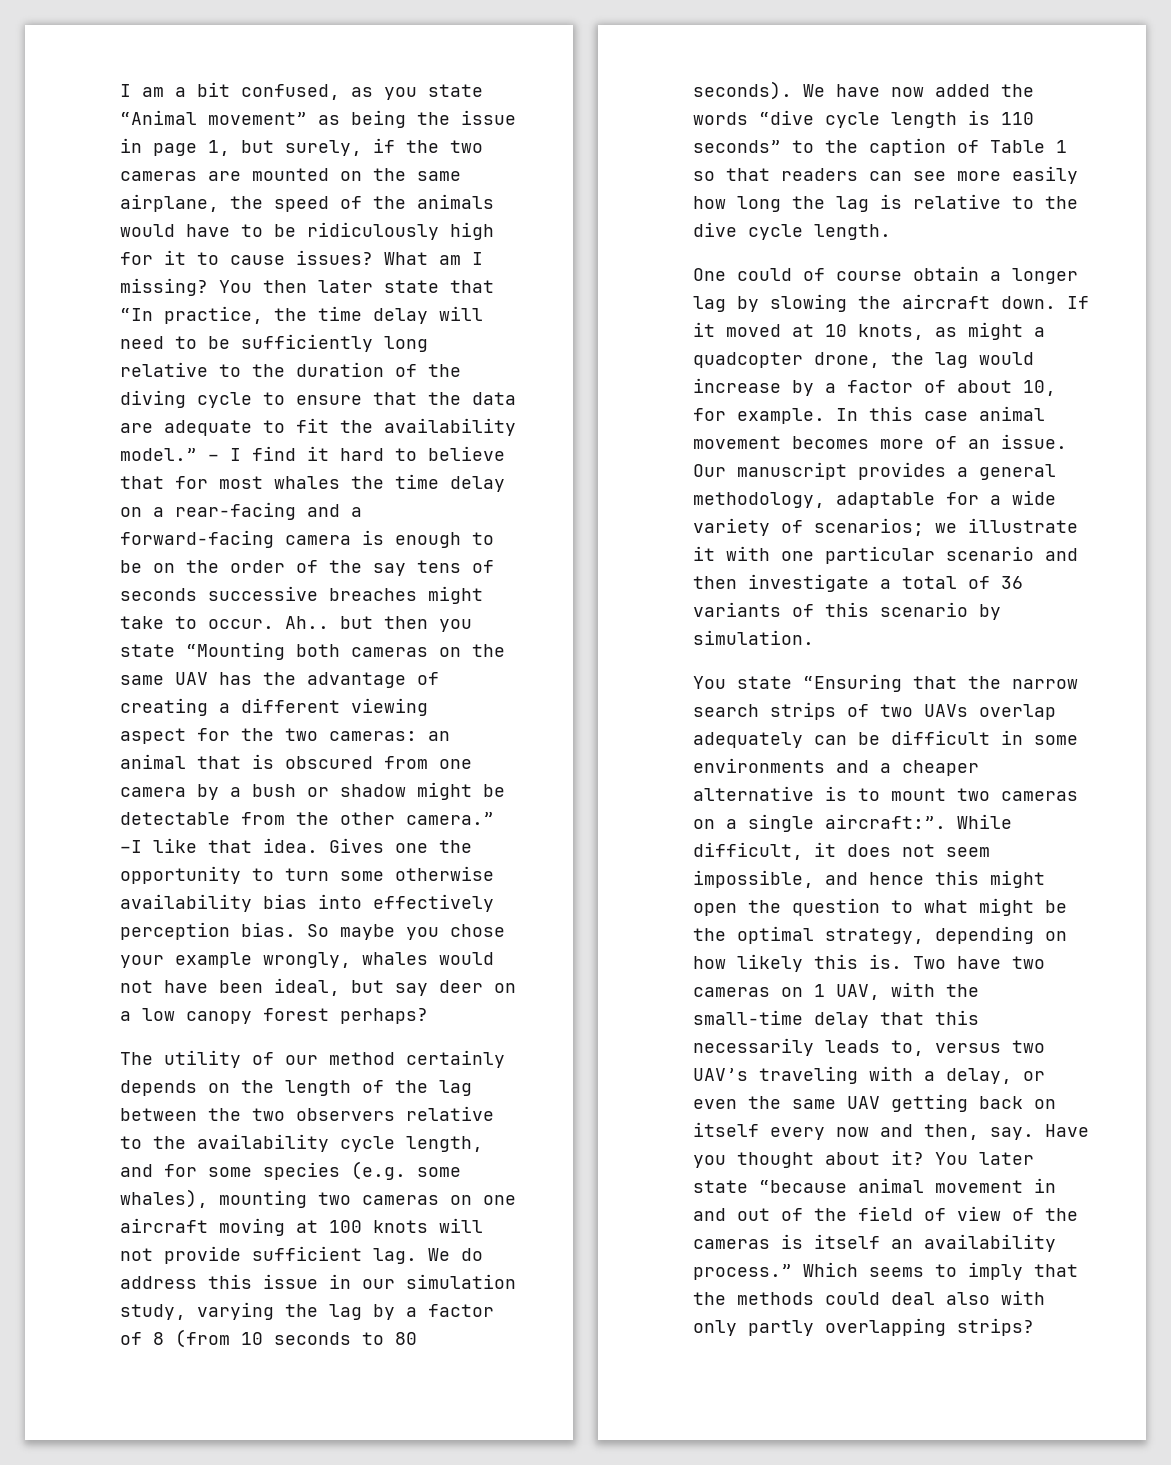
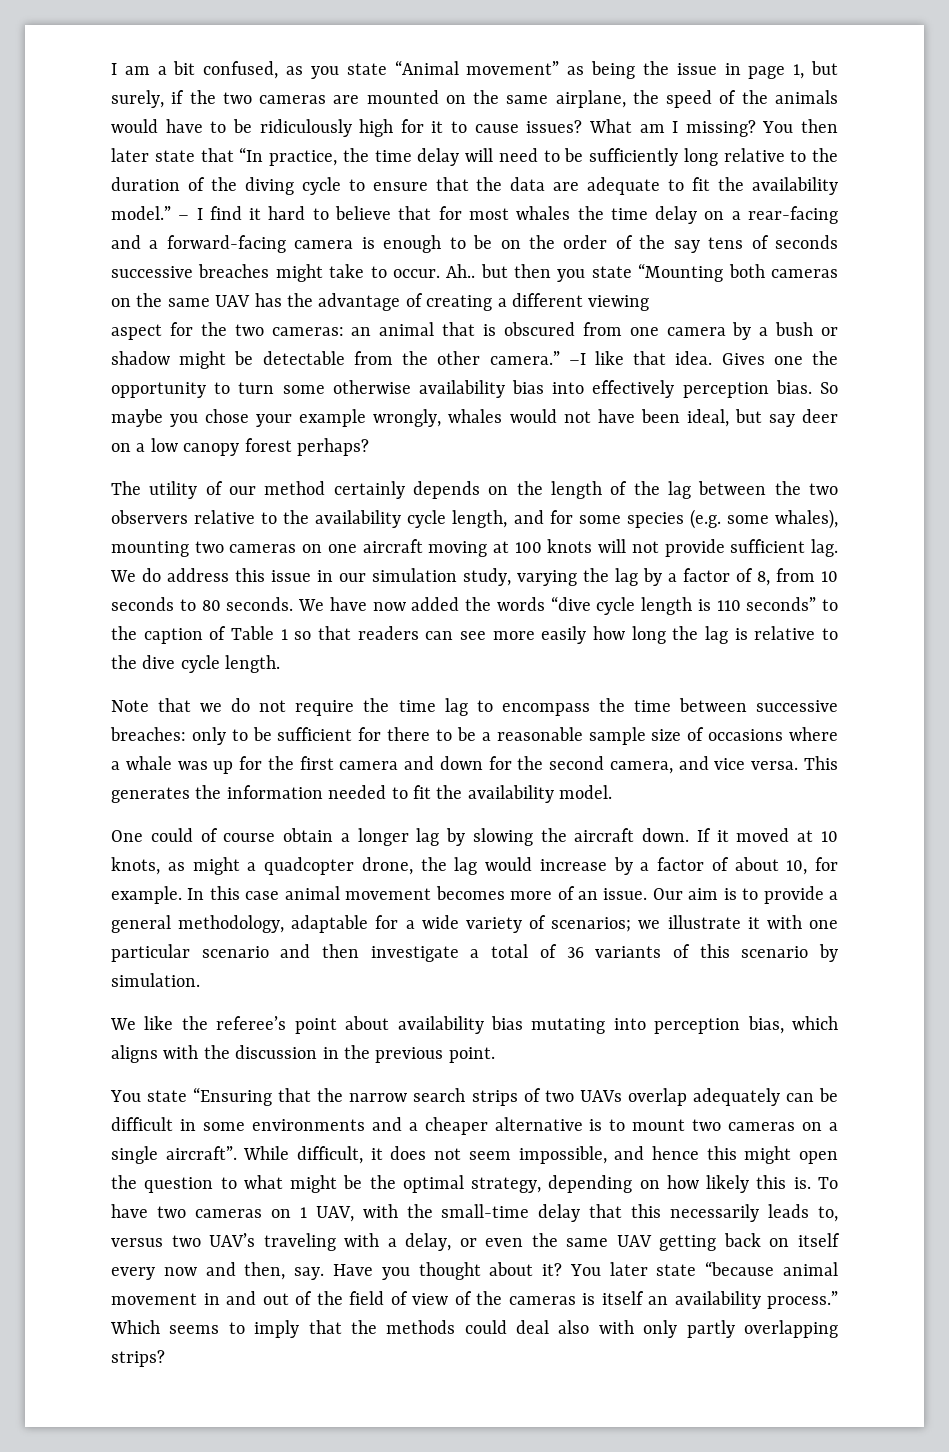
- We do address this issue in our simulation study, varying the lag by a factor of 8 (from 10 seconds to 80 seconds).
+ We do address this issue in our simulation study, varying the lag by a factor of 8, from 10 seconds to 80 seconds.
+ Note that we do not require the time lag to encompass the time between successive breaches: only to be sufficient for there to be a reasonable sample size of occasions where a whale was up for the first camera and down for the second camera, and vice versa. This generates the information needed to fit the availability model.
- Our manuscript provides a general methodology, adaptable for a wide variety of scenarios; we illustrate it with one particular scenario and then investigate a total of 36 variants of this scenario by simulation.
+ Our aim is to provide a general methodology, adaptable for a wide variety of scenarios; we illustrate it with one particular scenario and then investigate a total of 36 variants of this scenario by simulation.
+ We like the referee’s point about availability bias mutating into perception bias, which aligns with the discussion in the previous point.
- You state “Ensuring that the narrow search strips of two UAVs overlap adequately can be difficult in some environments and a cheaper alternative is to mount two cameras on a single aircraft:”.
+ You state “Ensuring that the narrow search strips of two UAVs overlap adequately can be difficult in some environments and a cheaper alternative is to mount two cameras on a single aircraft”.
- Two have two cameras on 1 UAV, with the small-time delay that this necessarily leads to, versus two UAV’s traveling with a delay, or even the same UAV getting back on itself every now and then, say.
+ To have two cameras on 1 UAV, with the small-time delay that this necessarily leads to, versus two UAV’s traveling with a delay, or even the same UAV getting back on itself every now and then, say.

